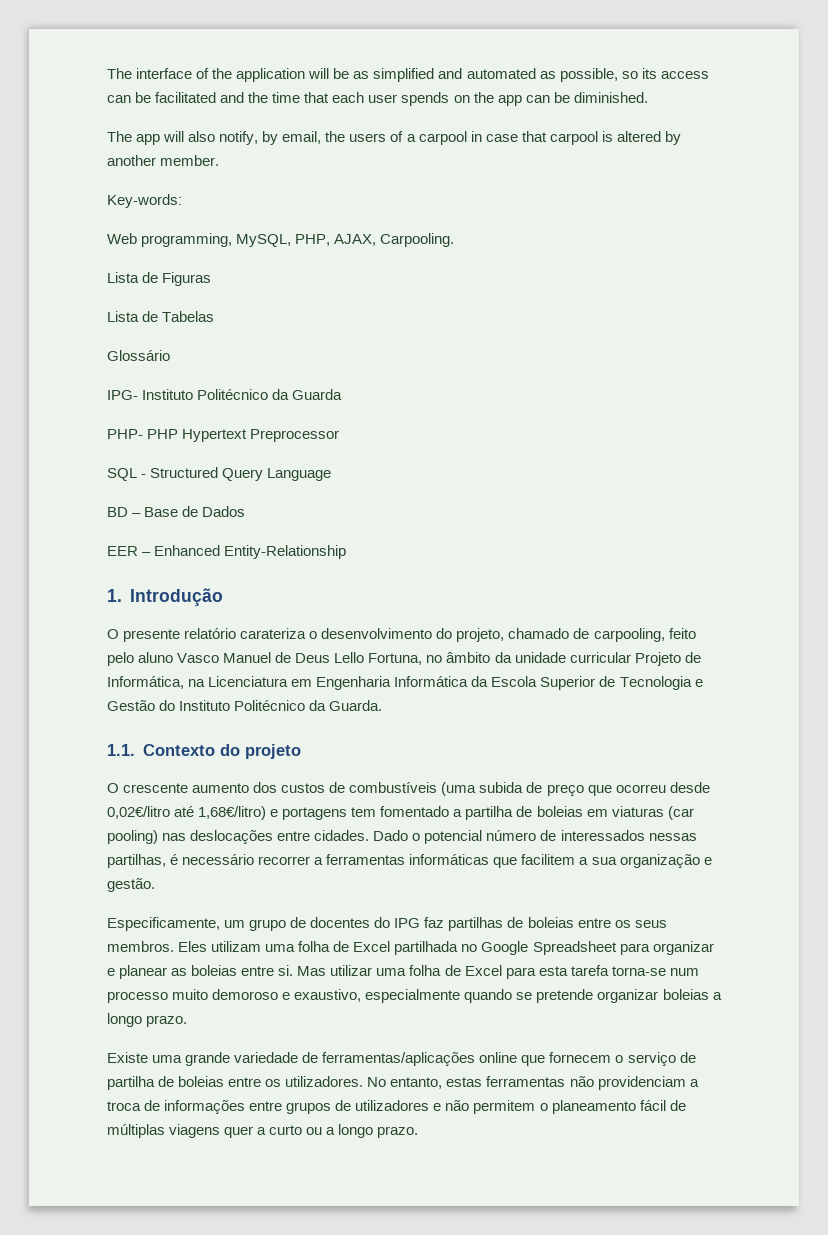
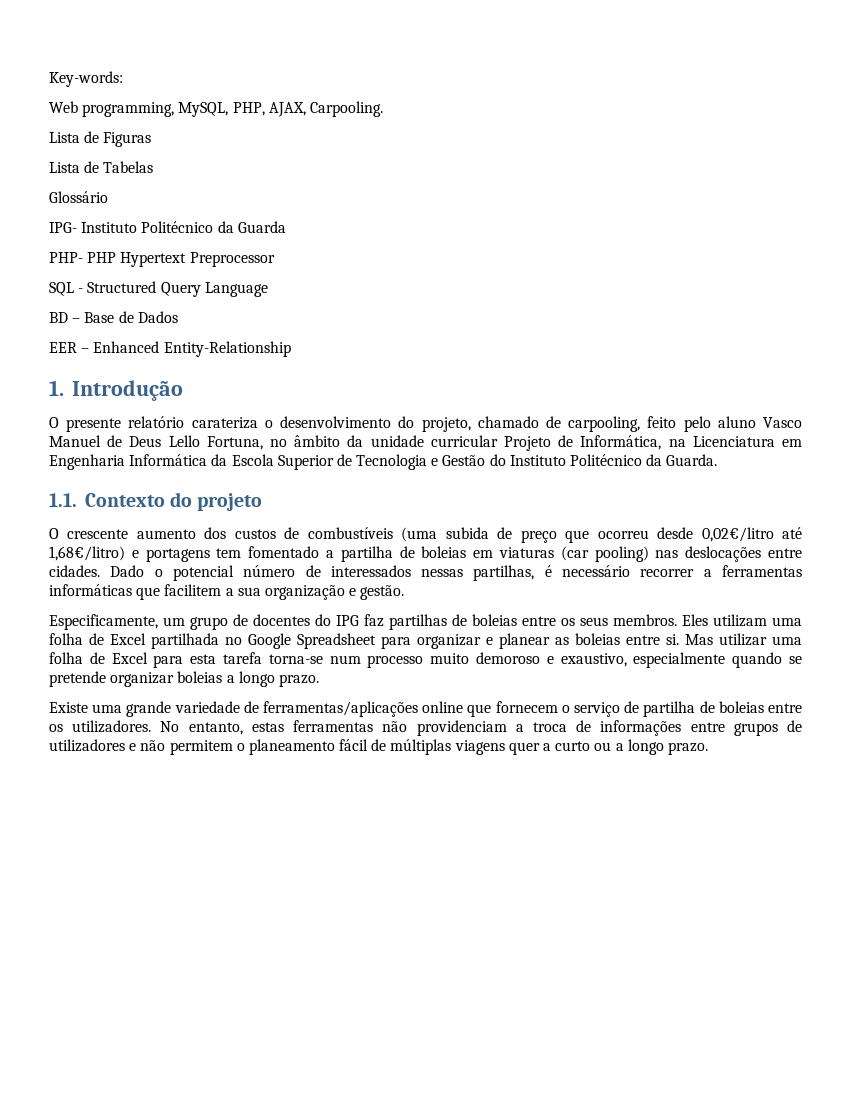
- The interface of the application will be as simplified and automated as possible, so its access can be facilitated and the time that each user spends on the app can be diminished.
- The app will also notify, by email, the users of a carpool in case that carpool is altered by another member.

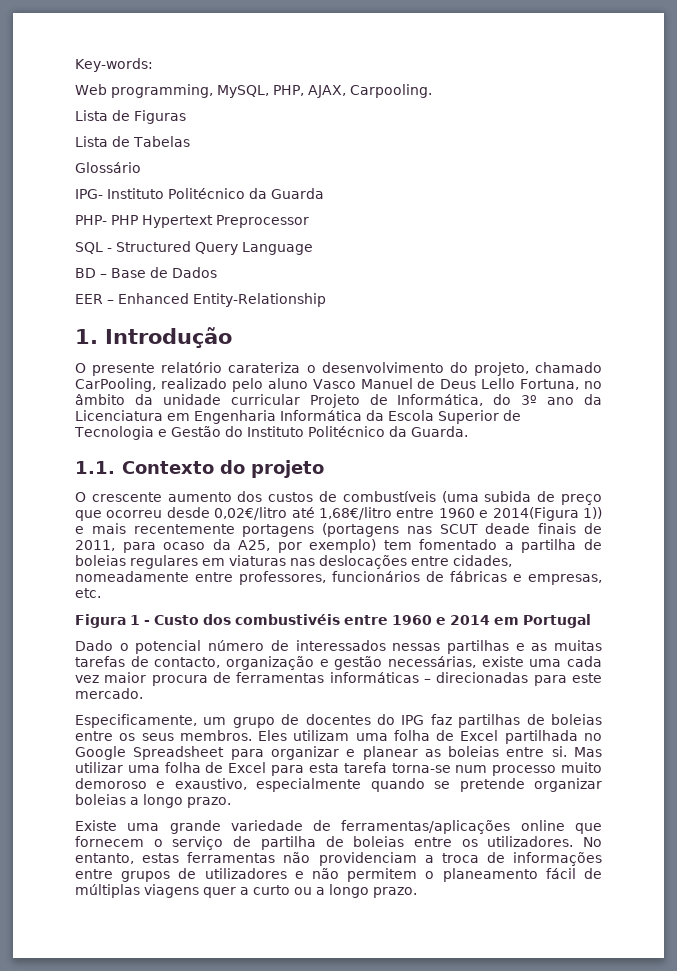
- O presente relatório carateriza o desenvolvimento do projeto, chamado de carpooling, feito pelo aluno Vasco Manuel de Deus Lello Fortuna, no âmbito da unidade curricular Projeto de Informática, na Licenciatura em Engenharia Informática da Escola Superior de Tecnologia e Gestão do Instituto Politécnico da Guarda.
+ O presente relatório carateriza o desenvolvimento do projeto, chamado CarPooling, realizado pelo aluno Vasco Manuel de Deus Lello Fortuna, no âmbito da unidade curricular Projeto de Informática, do 3º ano da Licenciatura em Engenharia Informática da Escola Superior de Tecnologia e Gestão do Instituto Politécnico da Guarda.
- O crescente aumento dos custos de combustíveis (uma subida de preço que ocorreu desde 0,02€/litro até 1,68€/litro) e portagens tem fomentado a partilha de boleias em viaturas (car pooling) nas deslocações entre cidades. Dado o potencial número de interessados nessas partilhas, é necessário recorrer a ferramentas informáticas que facilitem a sua organização e gestão.
+ O crescente aumento dos custos de combustíveis (uma subida de preço que ocorreu desde 0,02€/litro até 1,68€/litro entre 1960 e 2014(Figura 1)) e mais recentemente portagens (portagens nas SCUT deade finais de 2011, para ocaso da A25, por exemplo) tem fomentado a partilha de boleias regulares em viaturas nas deslocações entre cidades, nomeadamente entre professores, funcionários de fábricas e empresas, etc.
+ Figura 1 - Custo dos combustivéis entre 1960 e 2014 em Portugal
+ Dado o potencial número de interessados nessas partilhas e as muitas tarefas de contacto, organização e gestão necessárias, existe uma cada vez maior procura de ferramentas informáticas – direcionadas para este mercado.

